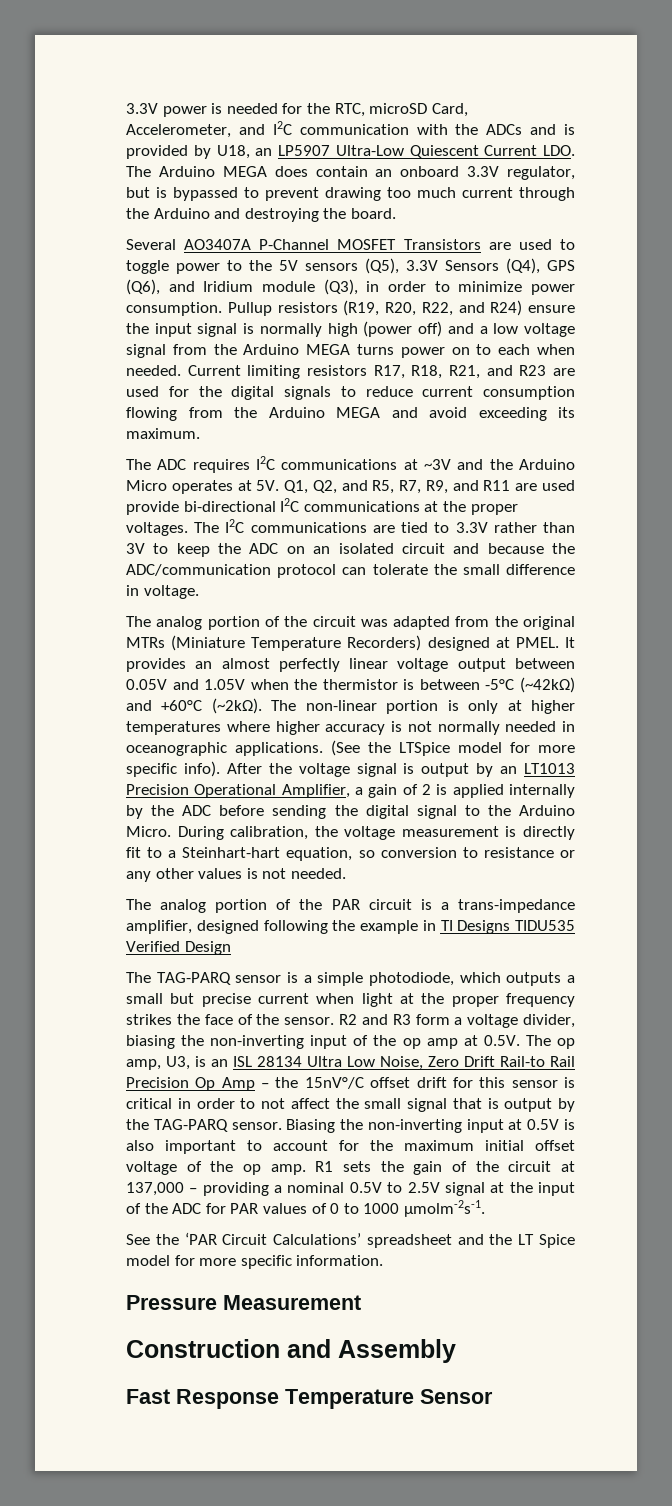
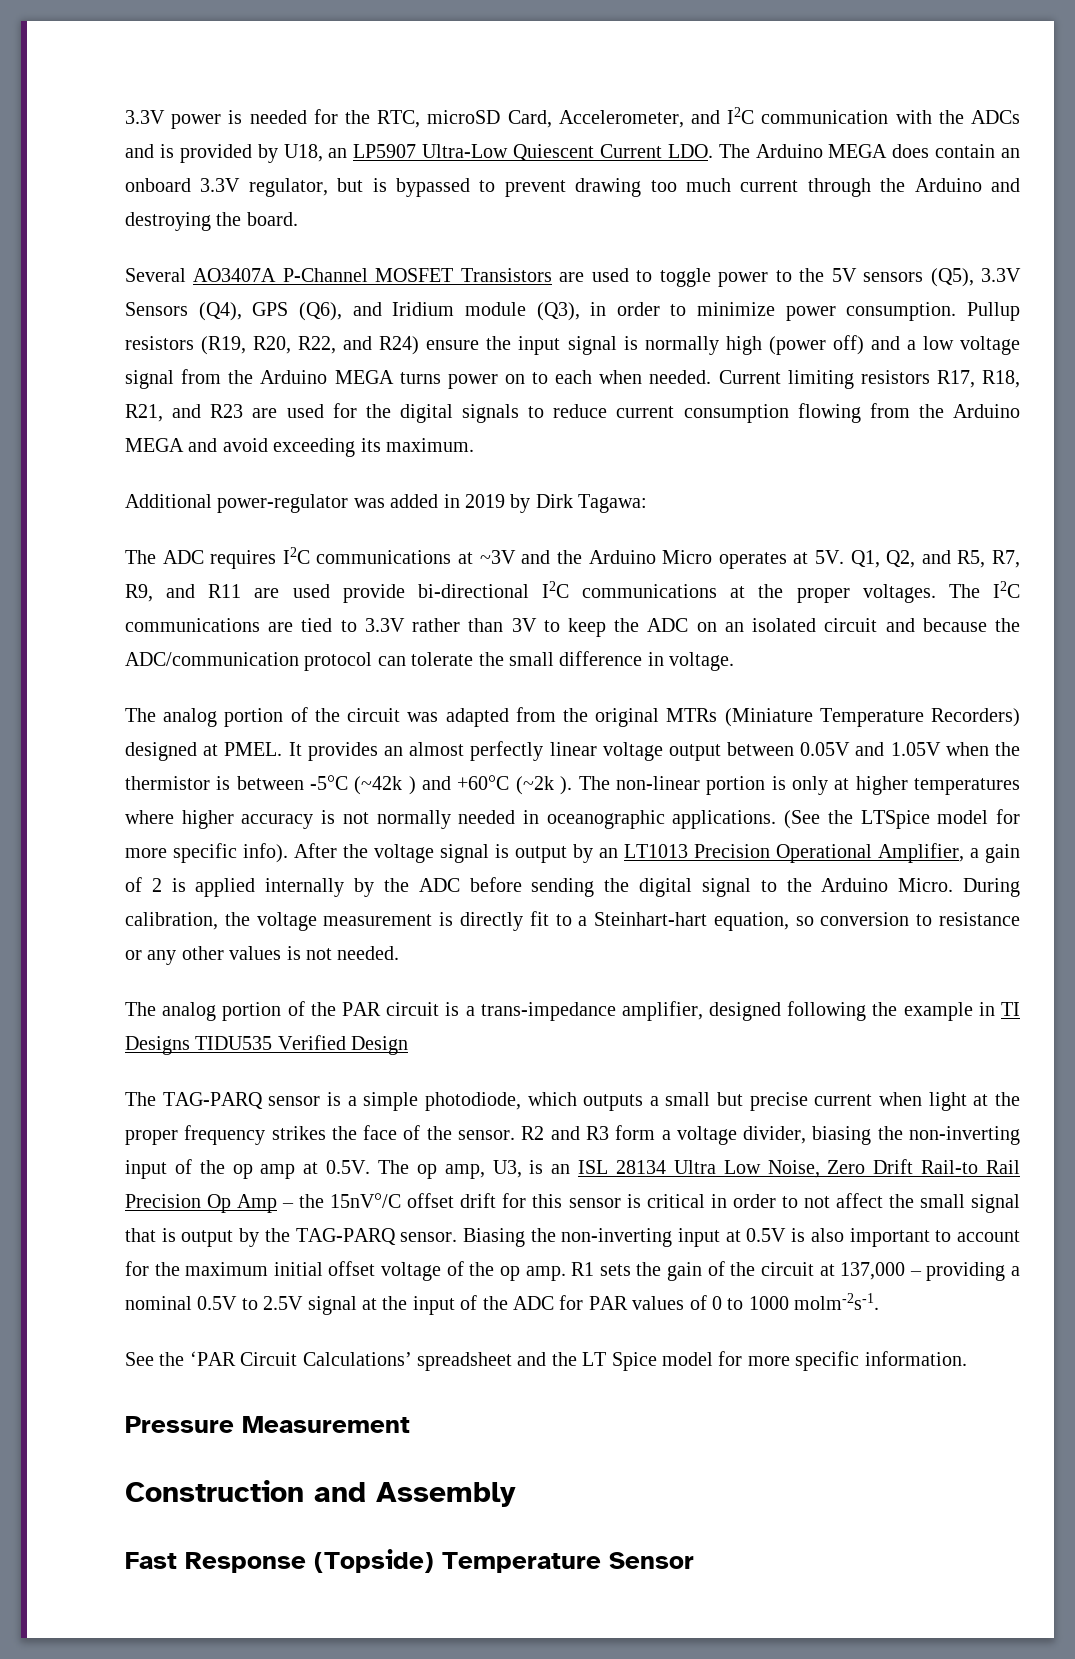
+ Additional power-regulator was added in 2019 by Dirk Tagawa:
- It provides an almost perfectly linear voltage output between 0.05V and 1.05V when the thermistor is between -5°C (~42kΩ) and +60°C (~2kΩ).
+ It provides an almost perfectly linear voltage output between 0.05V and 1.05V when the thermistor is between -5°C (~42k ) and +60°C (~2k ).
- R1 sets the gain of the circuit at 137,000 – providing a nominal 0.5V to 2.5V signal at the input of the ADC for PAR values of 0 to 1000 μmolm-2s-1.
+ R1 sets the gain of the circuit at 137,000 – providing a nominal 0.5V to 2.5V signal at the input of the ADC for PAR values of 0 to 1000 molm-2s-1.
- Fast Response Temperature Sensor
+ Fast Response (Topside) Temperature Sensor

